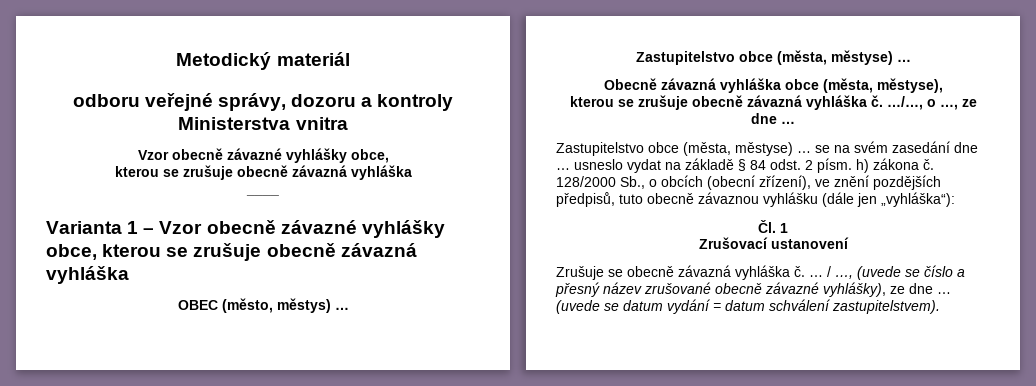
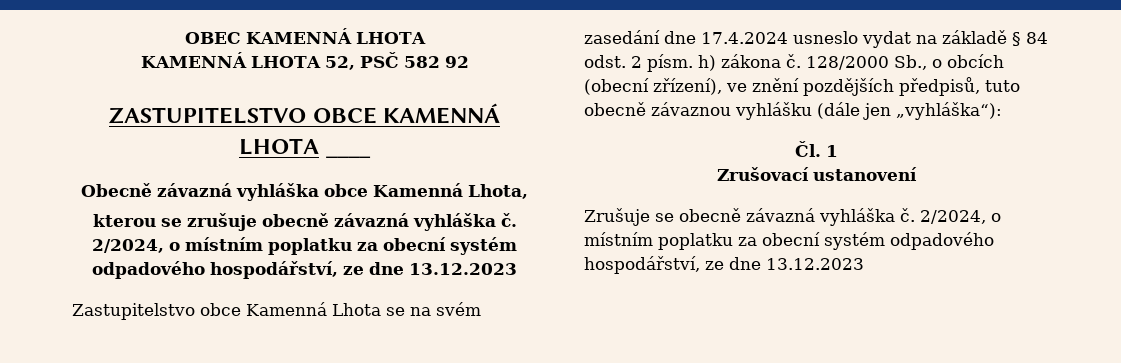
- Metodický materiál
- odboru veřejné správy, dozoru a kontroly Ministerstva vnitra
- Vzor obecně závazné vyhlášky obce,
- kterou se zrušuje obecně závazná vyhláška
- ____
- Varianta 1 – Vzor obecně závazné vyhlášky obce, kterou se zrušuje obecně závazná vyhláška
- OBEC (město, městys) …
- Zastupitelstvo obce (města, městyse) …
+ OBEC KAMENNÁ LHOTA
+ KAMENNÁ LHOTA 52, PSČ 582 92
+ ZASTUPITELSTVO OBCE KAMENNÁ LHOTA ____
- Obecně závazná vyhláška obce (města, městyse),
+ Obecně závazná vyhláška obce Kamenná Lhota,
- kterou se zrušuje obecně závazná vyhláška č. …/…, o …, ze dne …
- Zastupitelstvo obce (města, městyse) … se na svém zasedání dne … usneslo vydat na základě § 84 odst. 2 písm. h) zákona č.
+ kterou se zrušuje obecně závazná vyhláška č. 2/2024, o místním poplatku za obecní systém odpadového hospodářství, ze dne 13.12.2023
+ Zastupitelstvo obce Kamenná Lhota se na svém zasedání dne 17.4.2024 usneslo vydat na základě § 84 odst. 2 písm. h) zákona č.
- Zrušuje se obecně závazná vyhláška č. … / …, (uvede se číslo a přesný název zrušované obecně závazné vyhlášky), ze dne … (uvede se datum vydání = datum schválení zastupitelstvem).
+ Zrušuje se obecně závazná vyhláška č. 2/2024, o místním poplatku za obecní systém odpadového hospodářství, ze dne 13.12.2023

